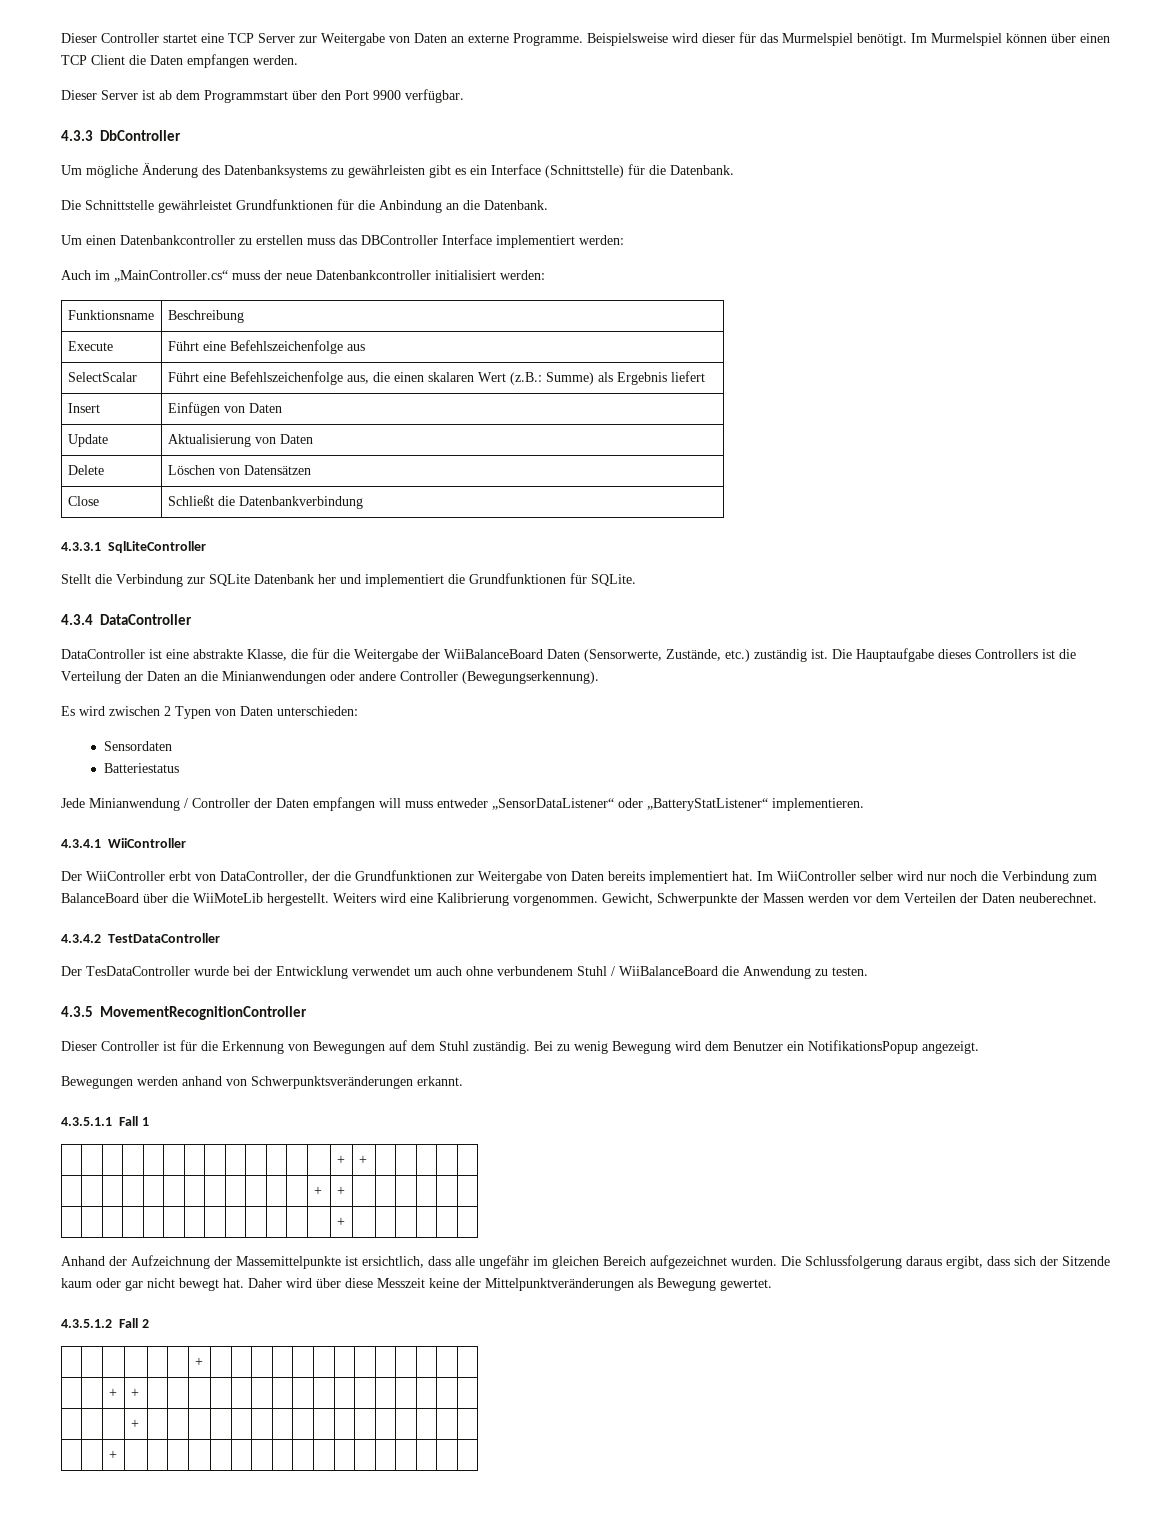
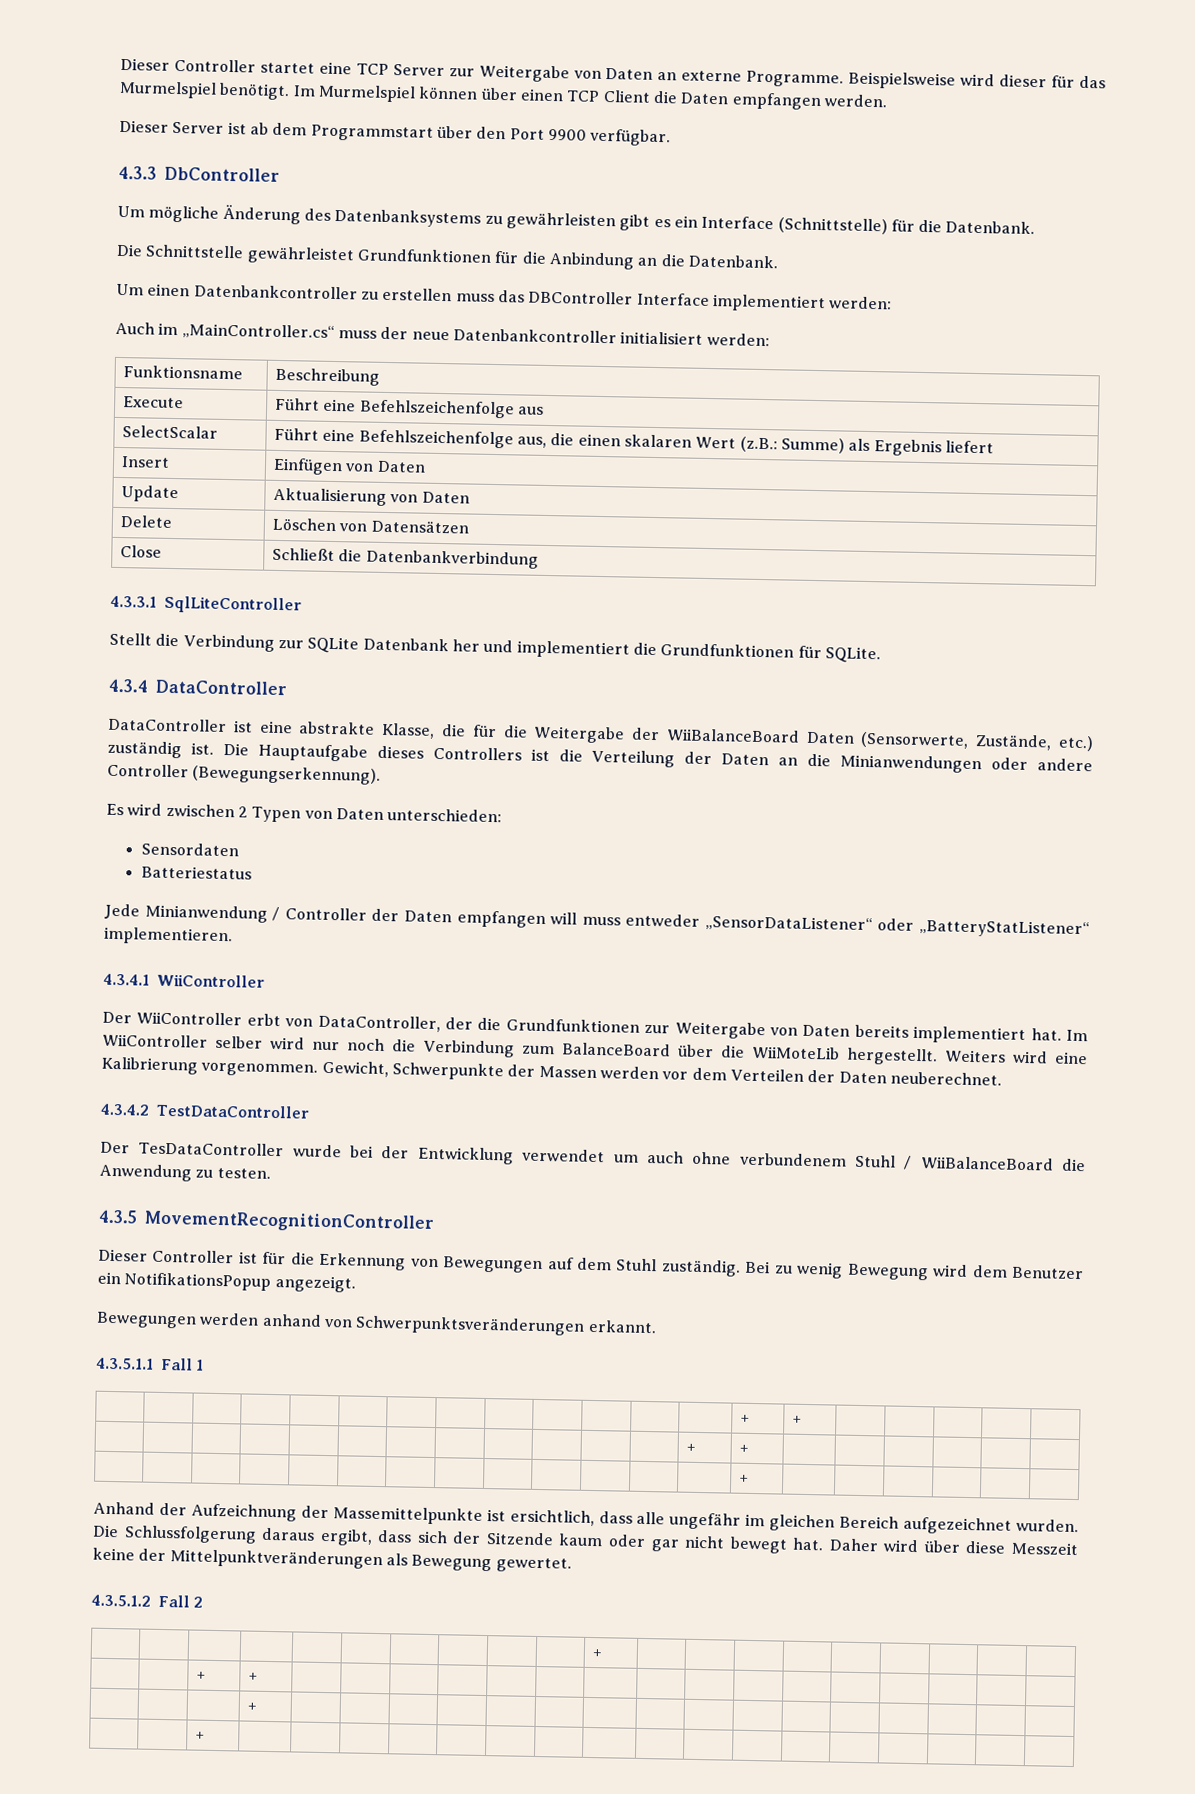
- | | | | | | + | | | | | | | | | | | | |
+ | | | | | | | | | | + | | | | | | | | |

